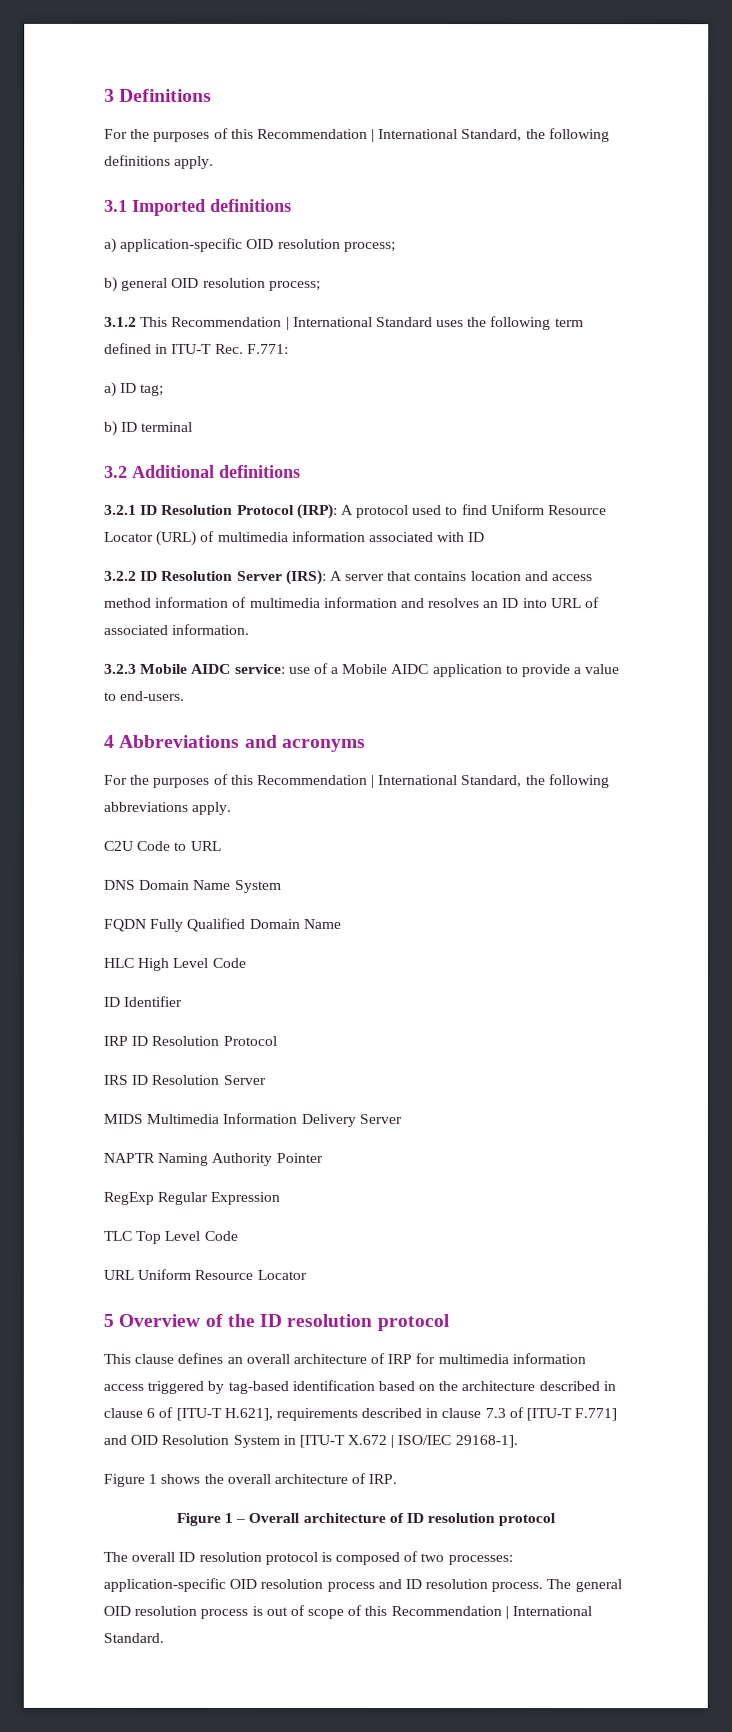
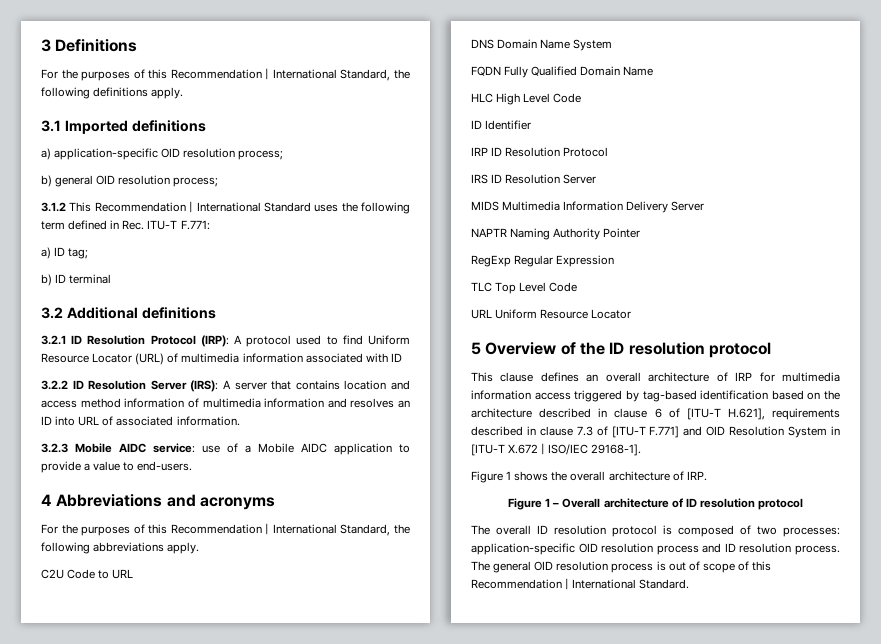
- 3.1.2 This Recommendation | International Standard uses the following term defined in ITU-T Rec. F.771:
+ 3.1.2 This Recommendation | International Standard uses the following term defined in Rec. ITU-T F.771:

